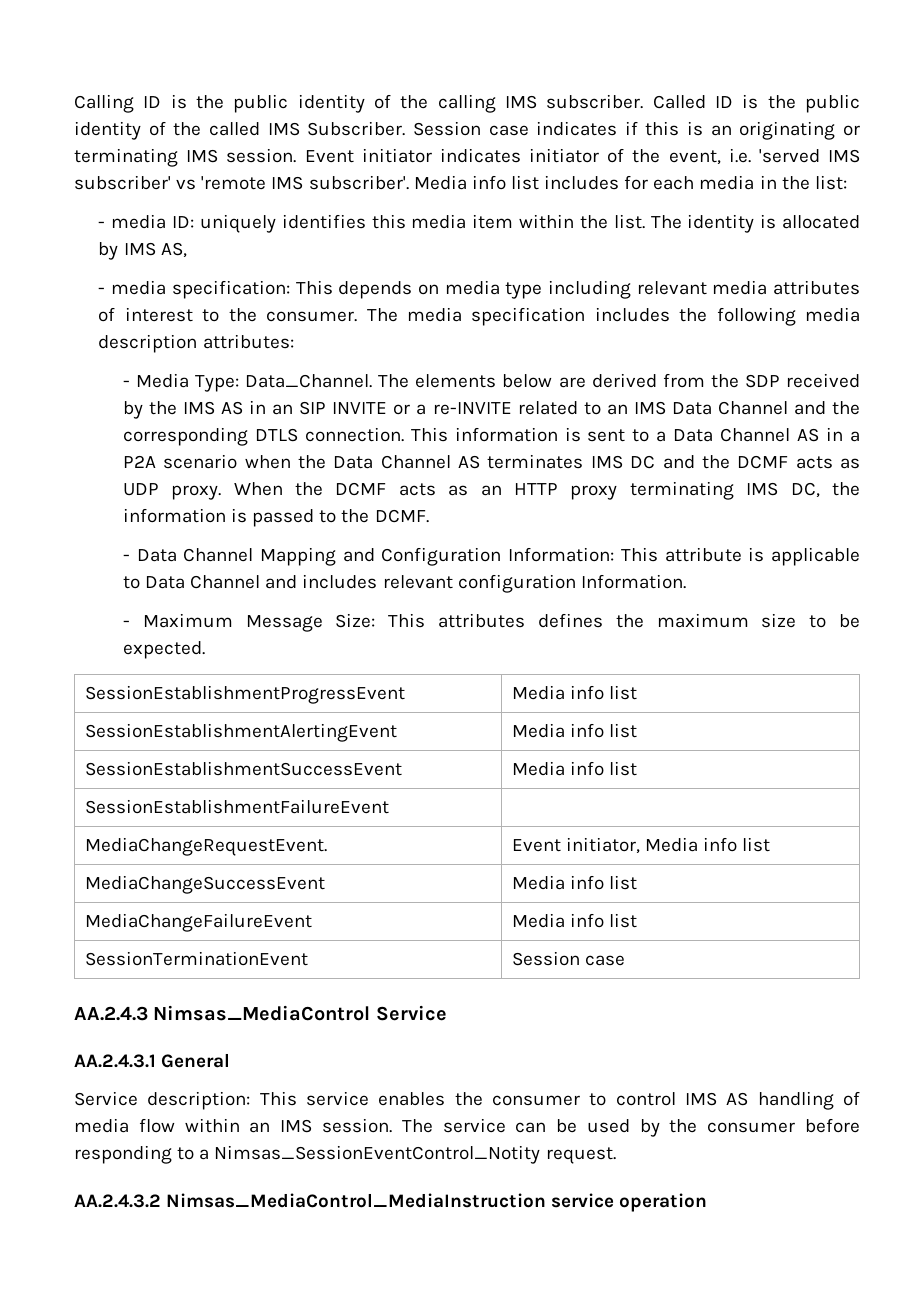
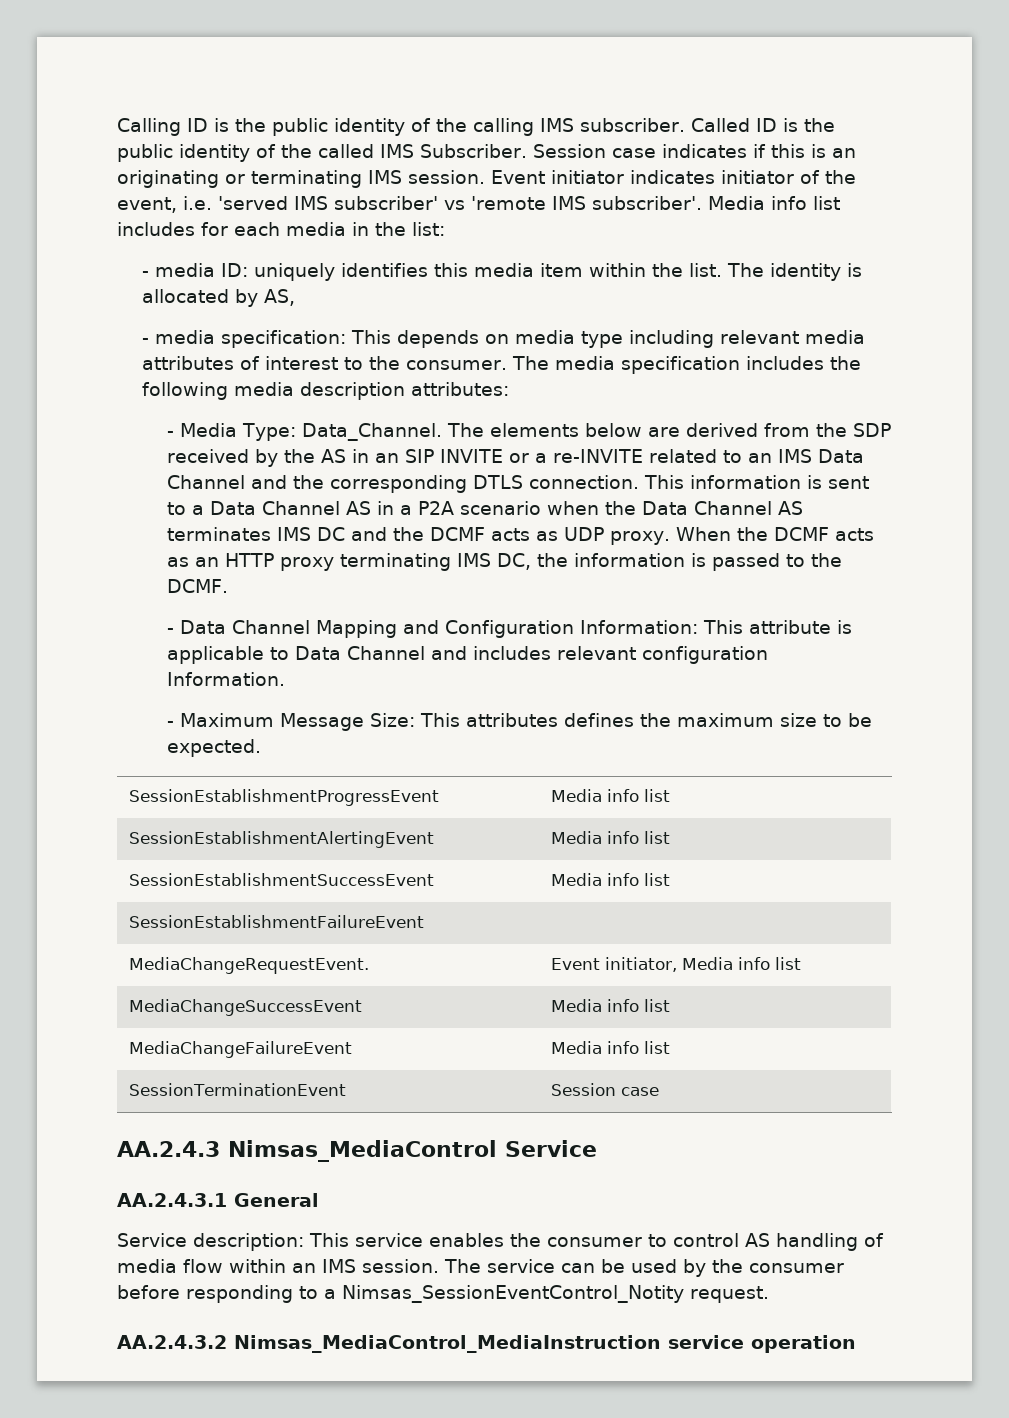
- The identity is allocated by IMS AS,
+ The identity is allocated by AS,
- The elements below are derived from the SDP received by the IMS AS in an SIP INVITE or a re-INVITE related to an IMS Data Channel and the corresponding DTLS connection.
+ The elements below are derived from the SDP received by the AS in an SIP INVITE or a re-INVITE related to an IMS Data Channel and the corresponding DTLS connection.
- Service description: This service enables the consumer to control IMS AS handling of media flow within an IMS session.
+ Service description: This service enables the consumer to control AS handling of media flow within an IMS session.

